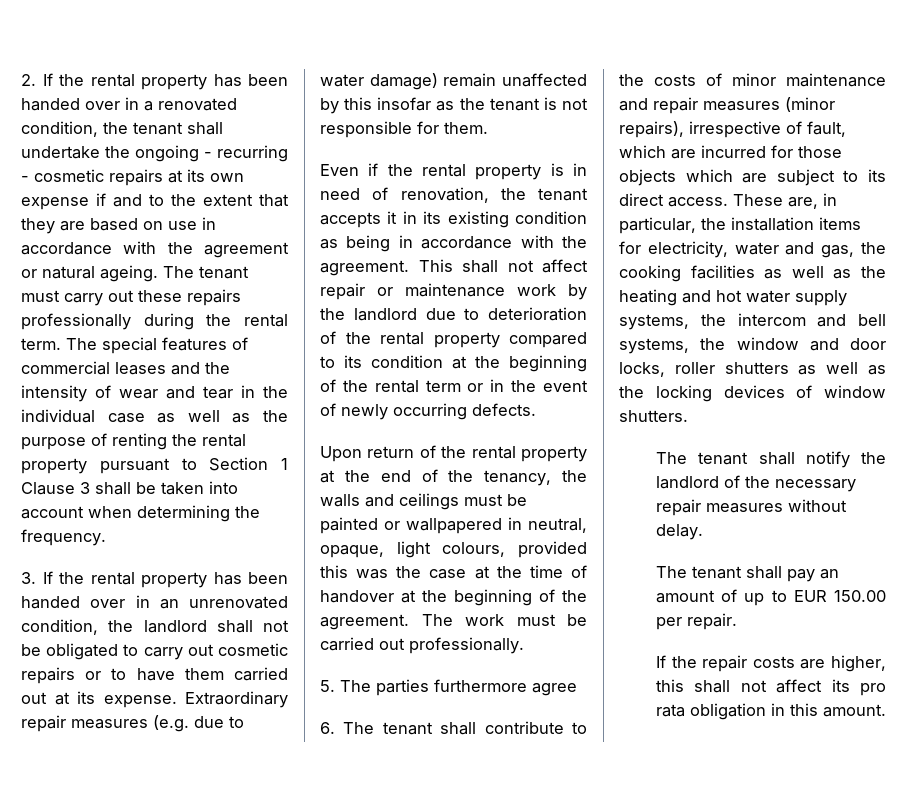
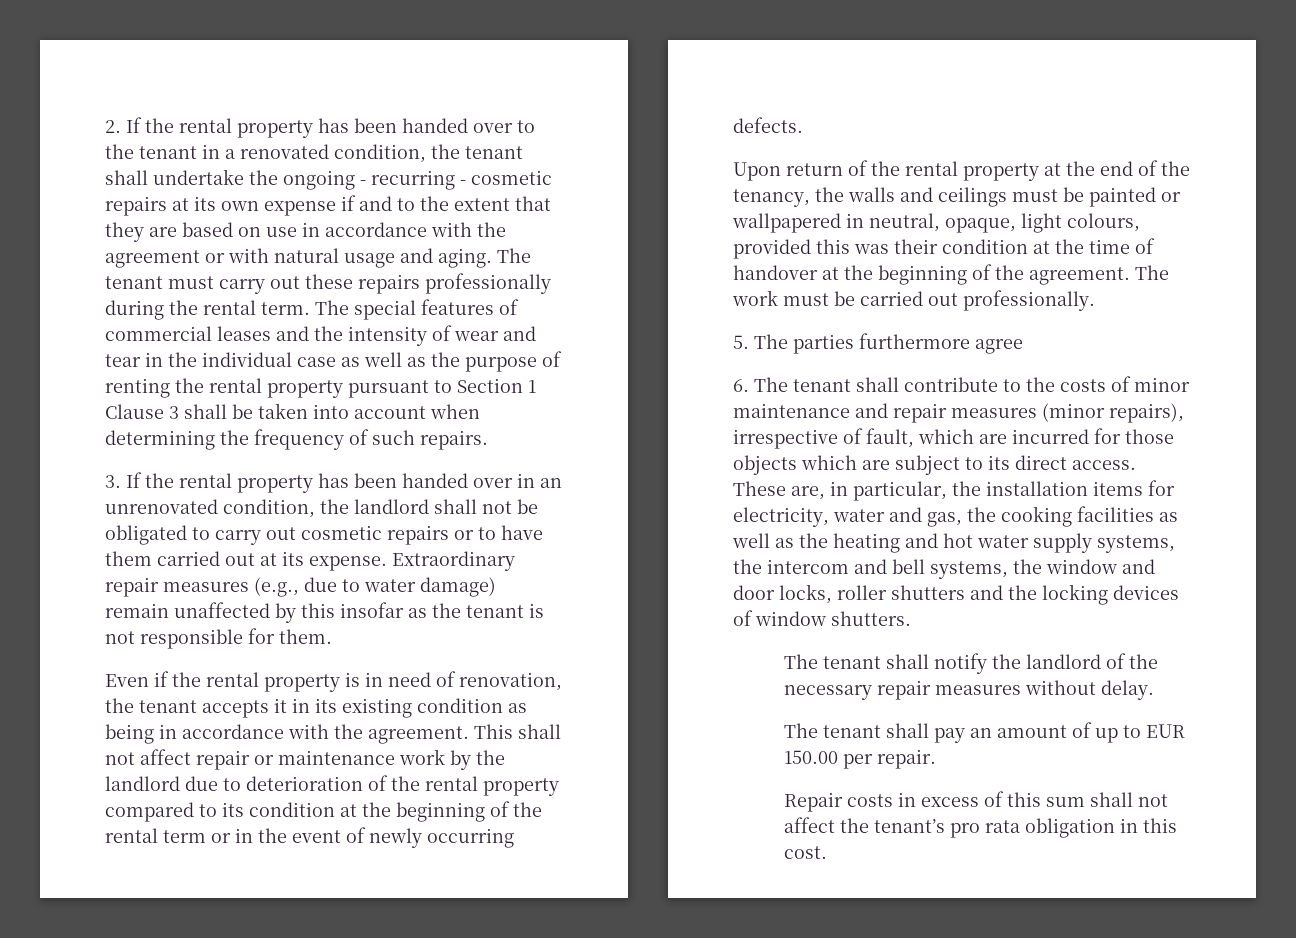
- 2. If the rental property has been handed over in a renovated condition, the tenant shall undertake the ongoing - recurring - cosmetic repairs at its own expense if and to the extent that they are based on use in accordance with the agreement or natural ageing.
+ 2. If the rental property has been handed over to the tenant in a renovated condition, the tenant shall undertake the ongoing - recurring - cosmetic repairs at its own expense if and to the extent that they are based on use in accordance with the agreement or with natural usage and aging.
- The special features of commercial leases and the intensity of wear and tear in the individual case as well as the purpose of renting the rental property pursuant to Section 1 Clause 3 shall be taken into account when determining the frequency.
+ The special features of commercial leases and the intensity of wear and tear in the individual case as well as the purpose of renting the rental property pursuant to Section 1 Clause 3 shall be taken into account when determining the frequency of such repairs.
- Extraordinary repair measures (e.g. due to water damage) remain unaffected by this insofar as the tenant is not responsible for them.
+ Extraordinary repair measures (e.g., due to water damage) remain unaffected by this insofar as the tenant is not responsible for them.
- Upon return of the rental property at the end of the tenancy, the walls and ceilings must be painted or wallpapered in neutral, opaque, light colours, provided this was the case at the time of handover at the beginning of the agreement.
+ Upon return of the rental property at the end of the tenancy, the walls and ceilings must be painted or wallpapered in neutral, opaque, light colours, provided this was their condition at the time of handover at the beginning of the agreement.
- These are, in particular, the installation items for electricity, water and gas, the cooking facilities as well as the heating and hot water supply systems, the intercom and bell systems, the window and door locks, roller shutters as well as the locking devices of window shutters.
+ These are, in particular, the installation items for electricity, water and gas, the cooking facilities as well as the heating and hot water supply systems, the intercom and bell systems, the window and door locks, roller shutters and the locking devices of window shutters.
- If the repair costs are higher, this shall not affect its pro rata obligation in this amount.
+ Repair costs in excess of this sum shall not affect the tenant’s pro rata obligation in this cost.

